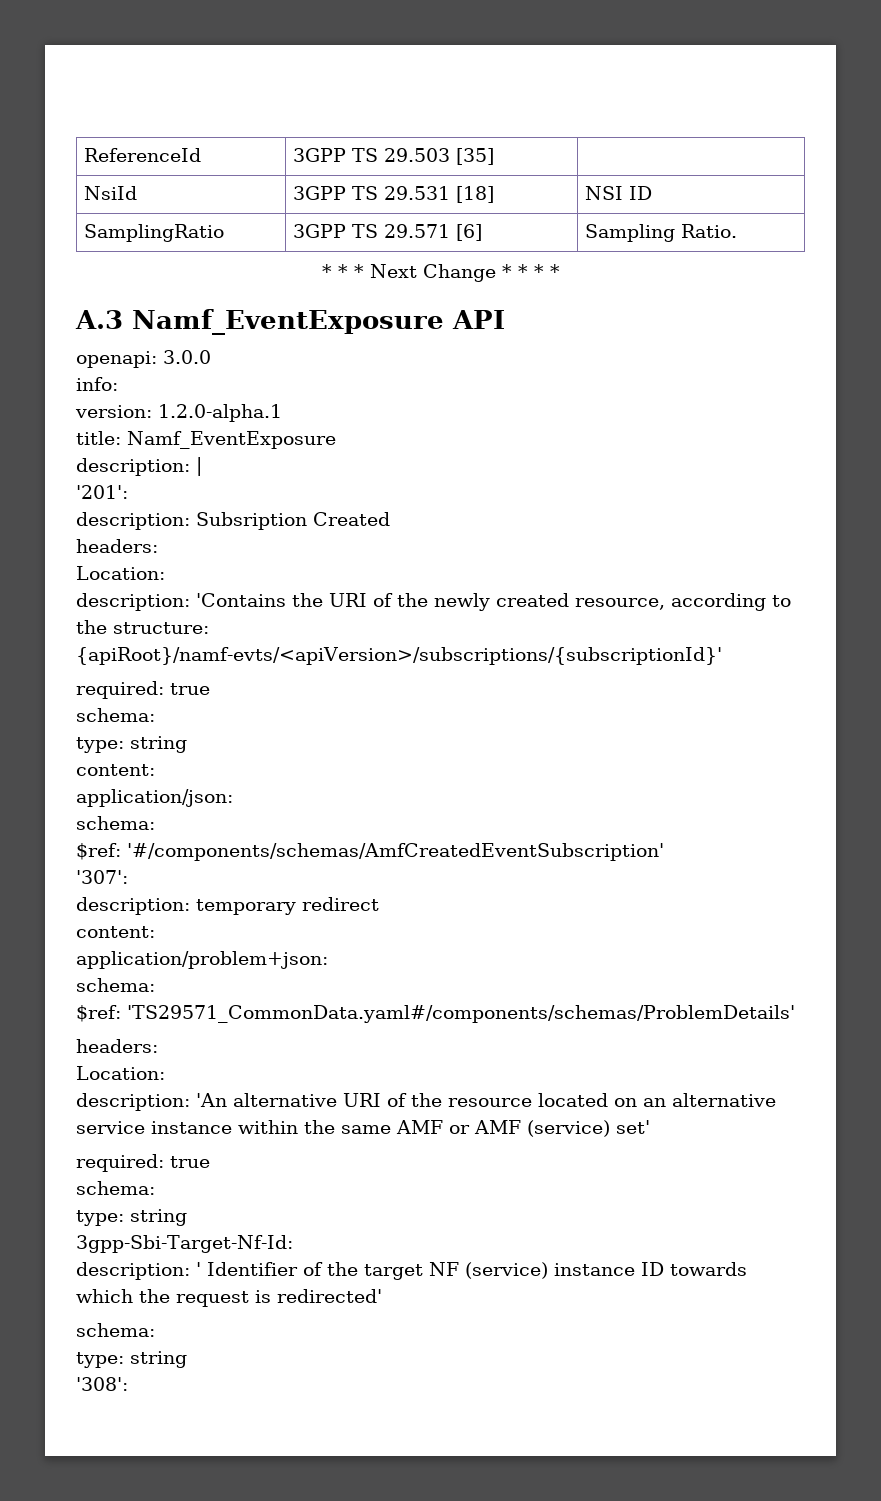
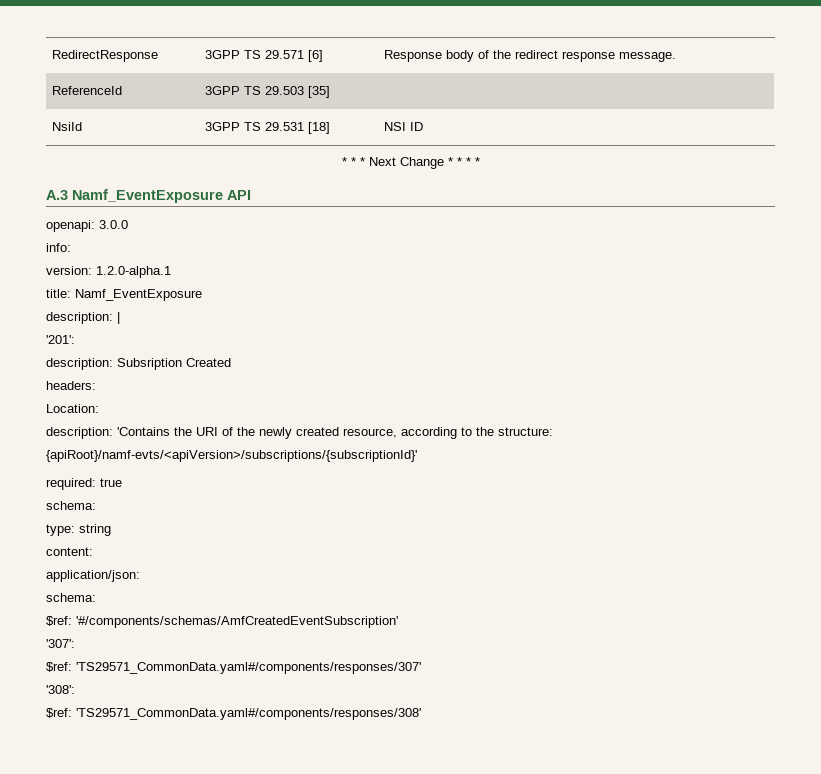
+ RedirectResponse | 3GPP TS 29.571 [6] | Response body of the redirect response message.
- SamplingRatio | 3GPP TS 29.571 [6] | Sampling Ratio.
- description: temporary redirect
- content:
- application/problem+json:
- schema:
- $ref: 'TS29571_CommonData.yaml#/components/schemas/ProblemDetails'
- headers:
- Location:
- description: 'An alternative URI of the resource located on an alternative service instance within the same AMF or AMF (service) set'
- required: true
- schema:
- type: string
- 3gpp-Sbi-Target-Nf-Id:
- description: ' Identifier of the target NF (service) instance ID towards which the request is redirected'
- schema:
- type: string
+ $ref: 'TS29571_CommonData.yaml#/components/responses/307'
  '308':
+ $ref: 'TS29571_CommonData.yaml#/components/responses/308'

